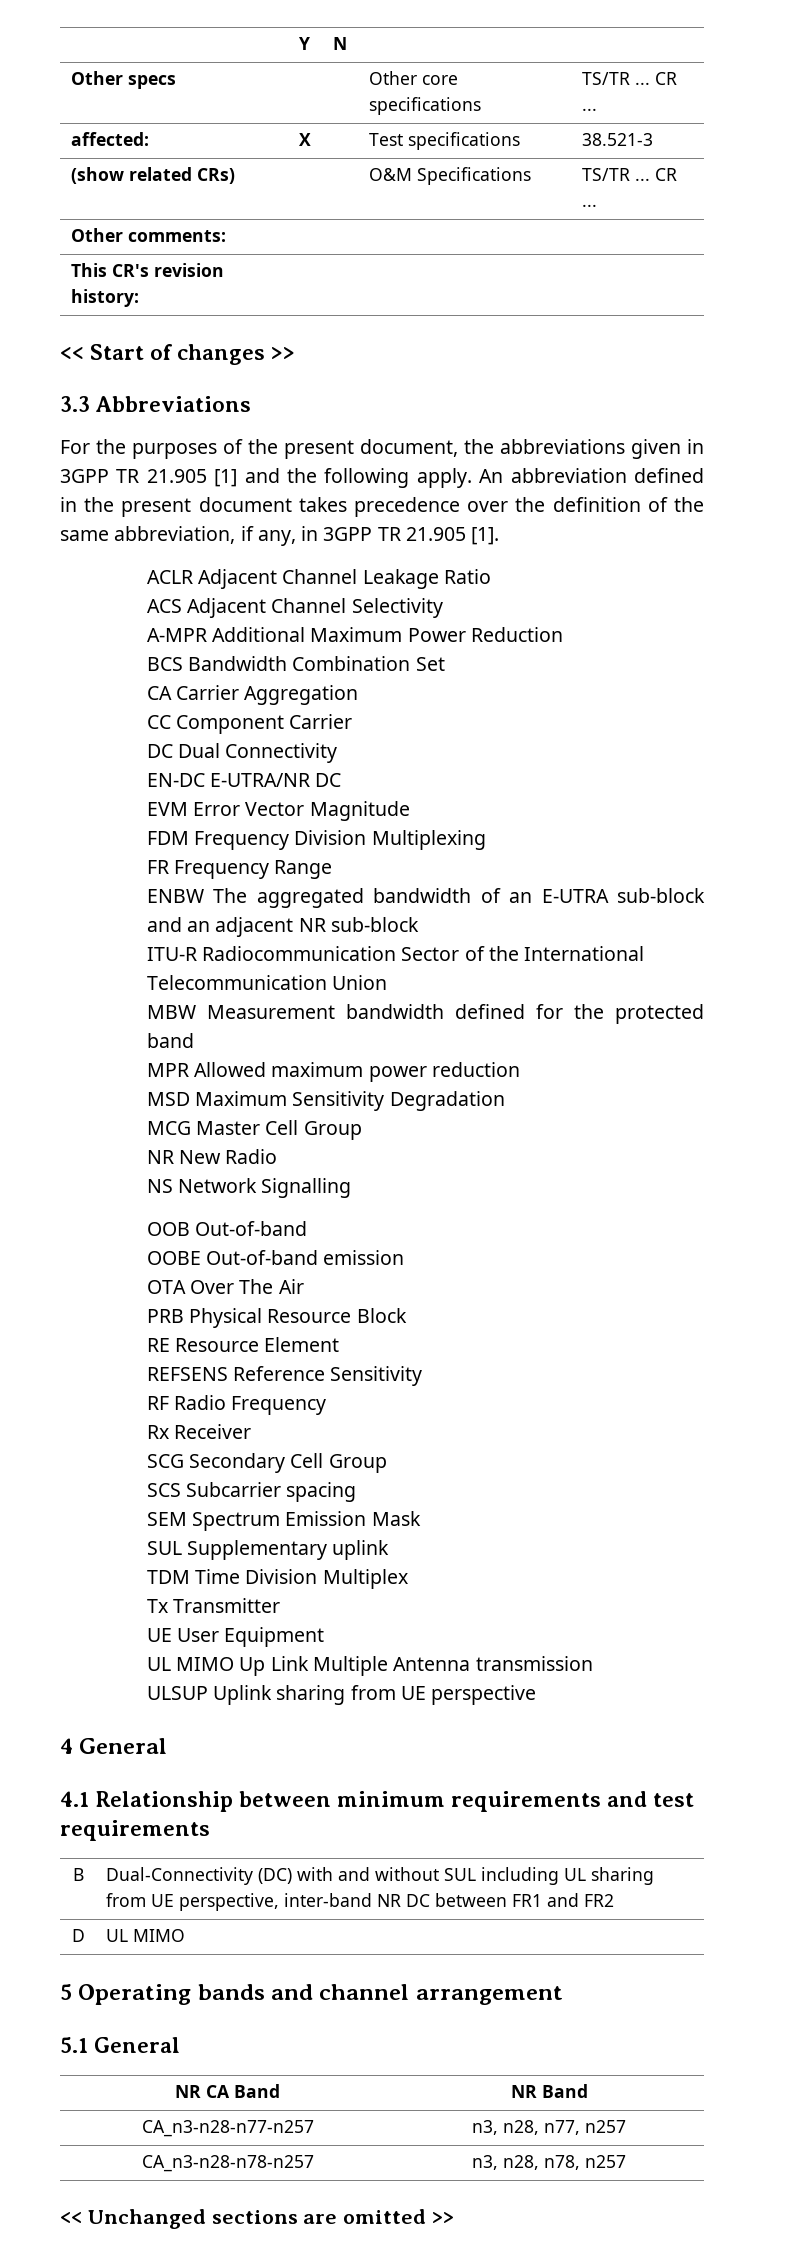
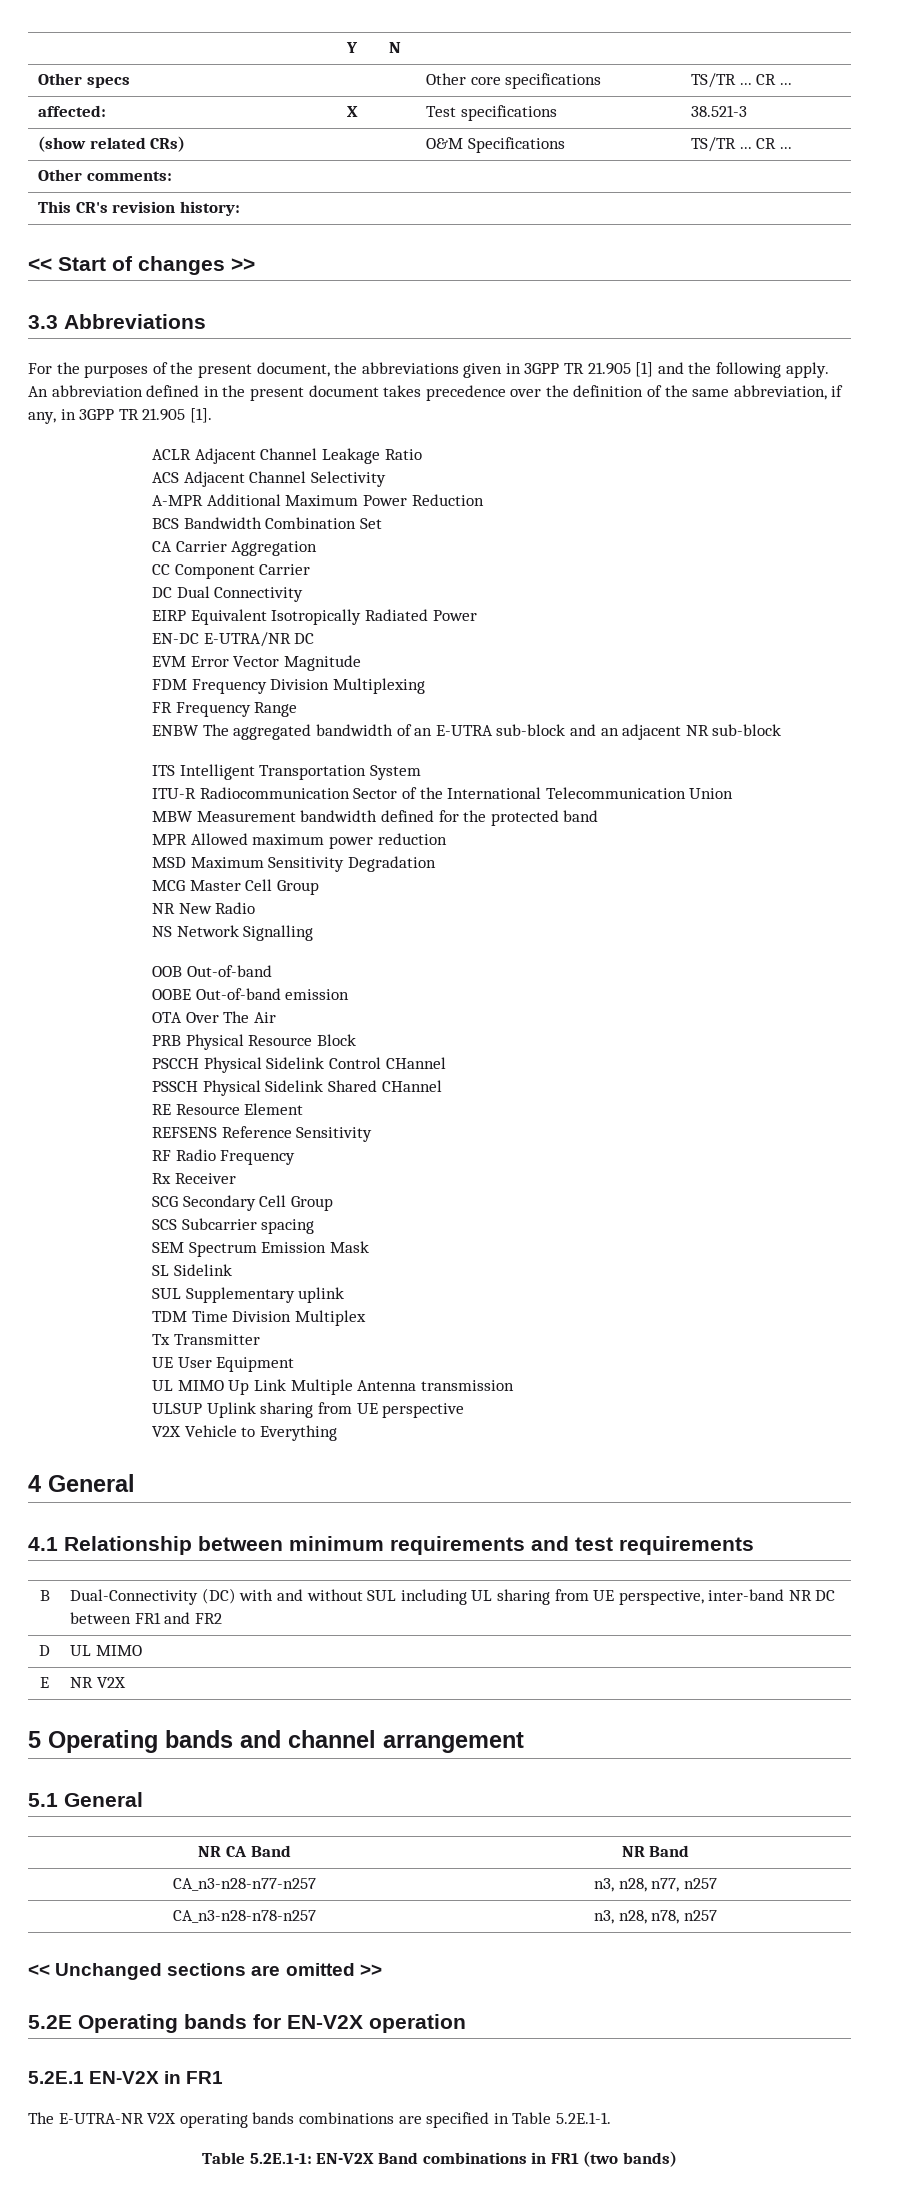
+ EIRP Equivalent Isotropically Radiated Power
+ ITS Intelligent Transportation System
+ PSCCH Physical Sidelink Control CHannel
+ PSSCH Physical Sidelink Shared CHannel
+ SL Sidelink
+ V2X Vehicle to Everything
+ E | NR V2X
+ 5.2E Operating bands for EN-V2X operation
+ 5.2E.1 EN-V2X in FR1
+ The E-UTRA-NR V2X operating bands combinations are specified in Table 5.2E.1-1.
+ Table 5.2E.1-1: EN-V2X Band combinations in FR1 (two bands)

